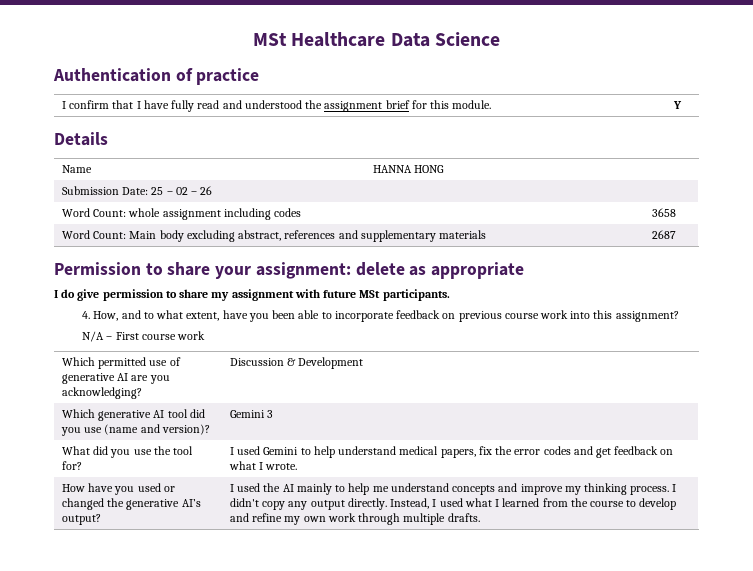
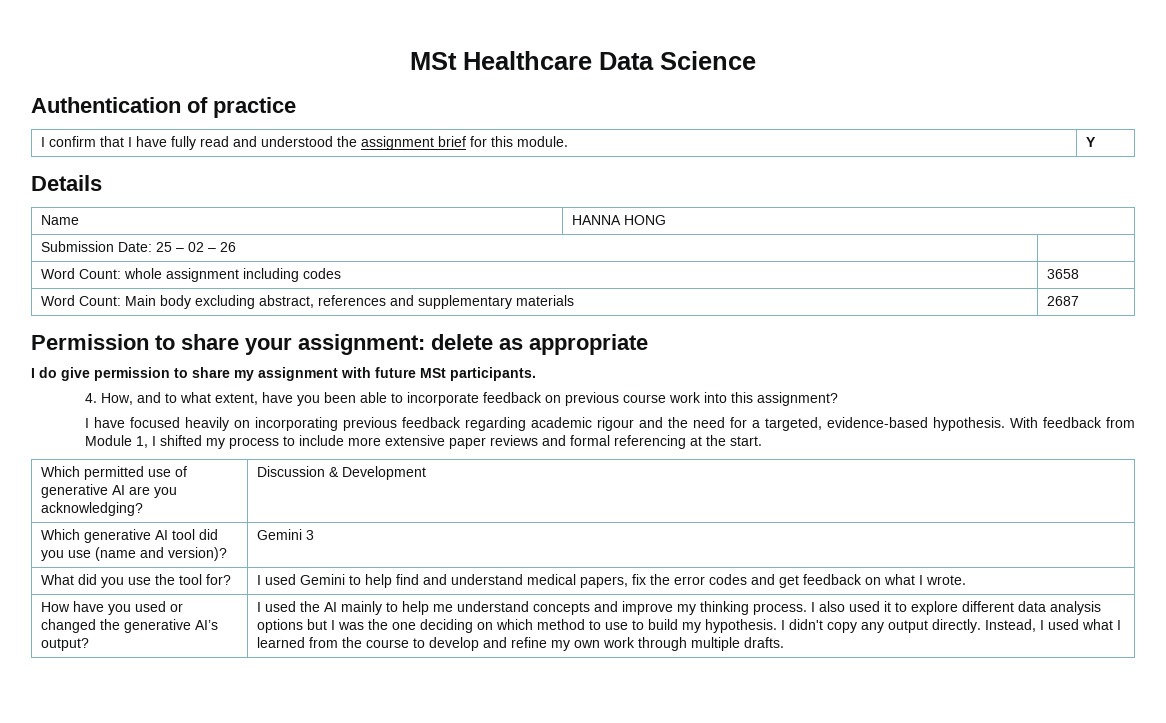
- N/A – First course work
+ I have focused heavily on incorporating previous feedback regarding academic rigour and the need for a targeted, evidence-based hypothesis. With feedback from Module 1, I shifted my process to include more extensive paper reviews and formal referencing at the start.
- What did you use the tool for? | I used Gemini to help understand medical papers, fix the error codes and get feedback on what I wrote.
+ What did you use the tool for? | I used Gemini to help find and understand medical papers, fix the error codes and get feedback on what I wrote.
- I didn't copy any output directly.
+ I also used it to explore different data analysis options but I was the one deciding on which method to use to build my hypothesis. I didn't copy any output directly.

